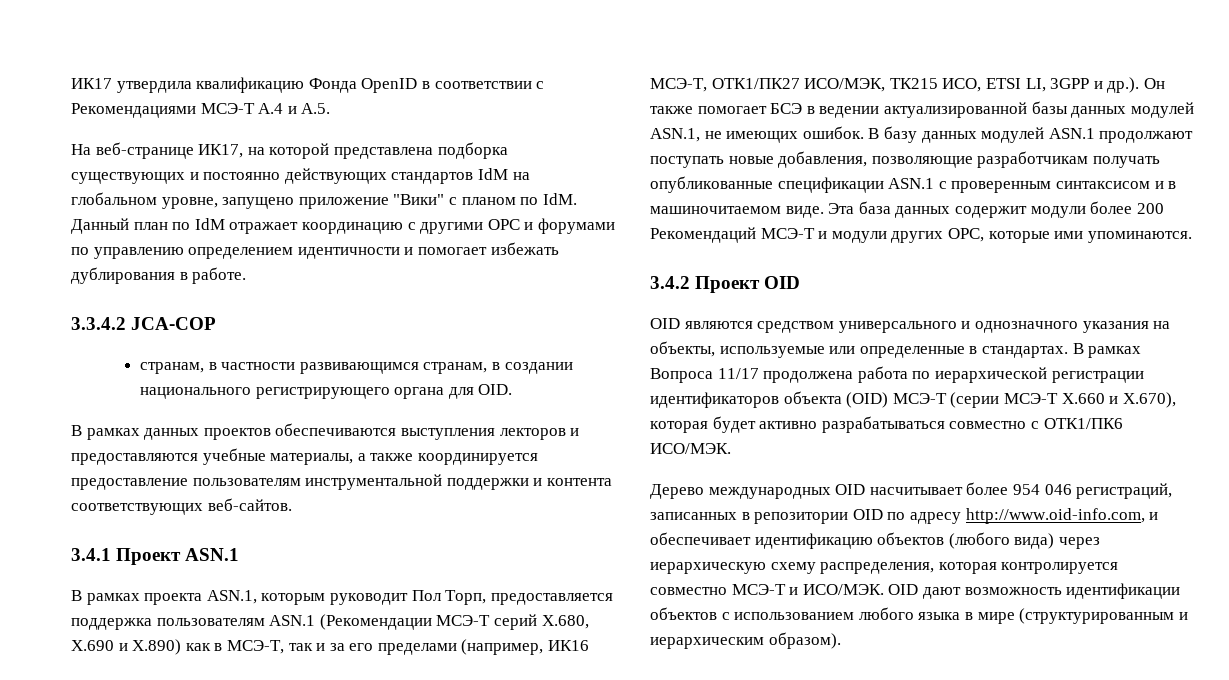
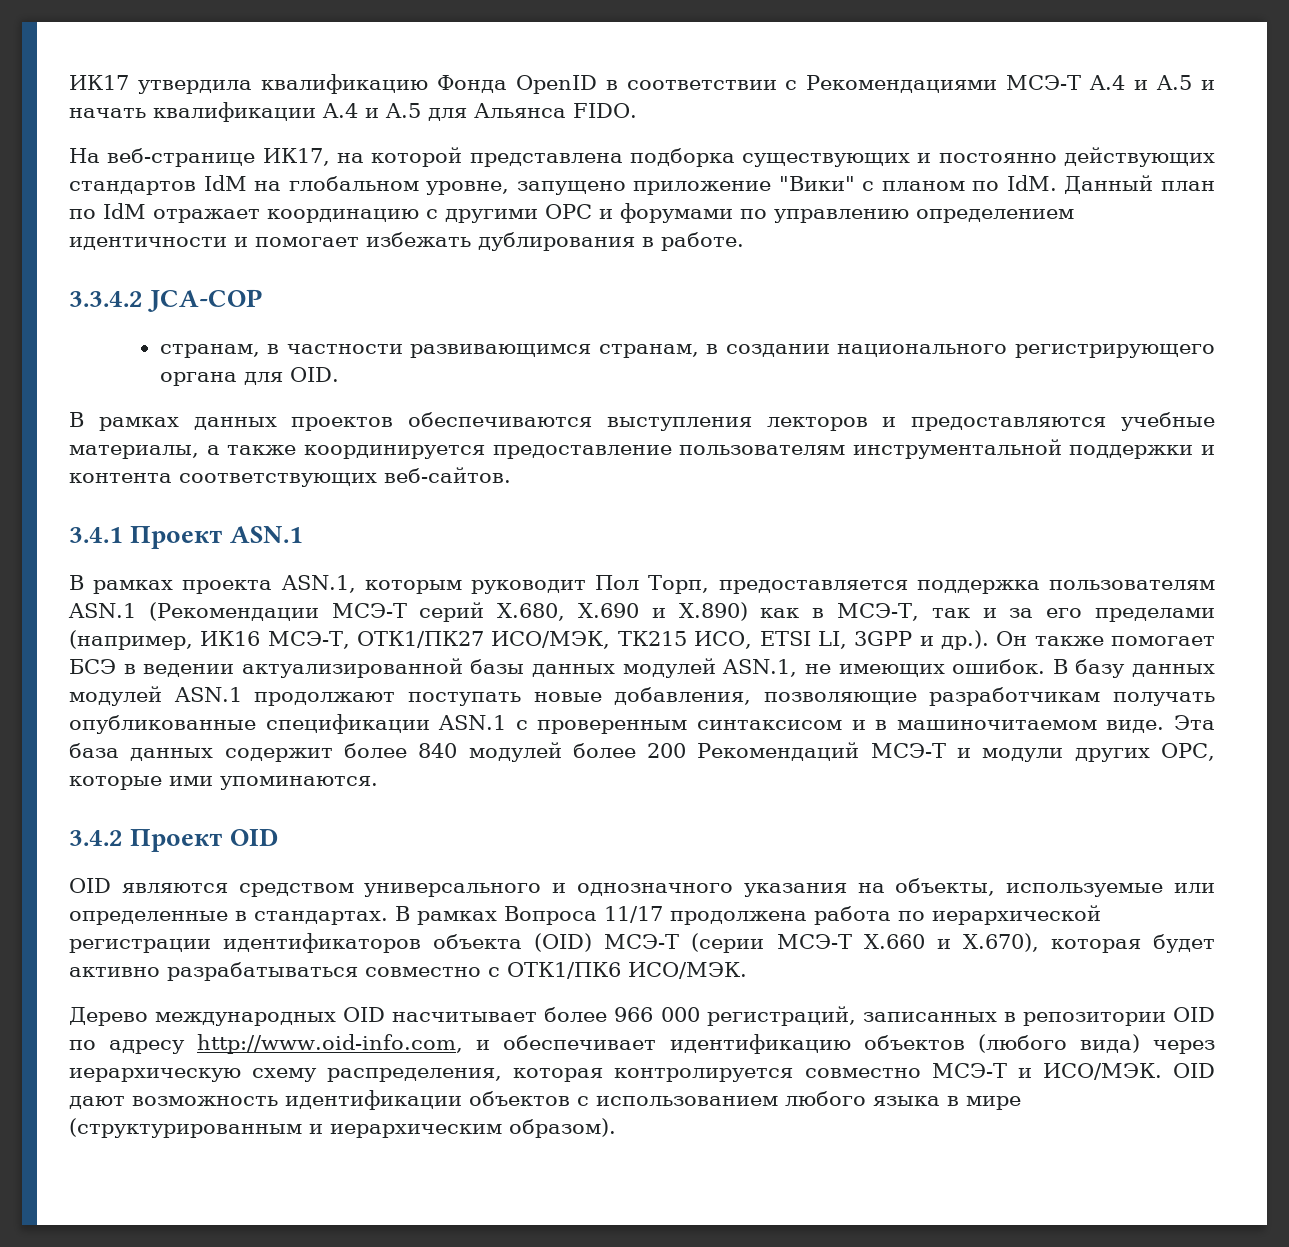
- ИК17 утвердила квалификацию Фонда OpenID в соответствии с Рекомендациями МСЭ-Т A.4 и A.5.
+ ИК17 утвердила квалификацию Фонда OpenID в соответствии с Рекомендациями МСЭ-Т A.4 и A.5 и начать квалификации A.4 и A.5 для Альянса FIDO.
- Эта база данных содержит модули более 200 Рекомендаций МСЭ-Т и модули других ОРС, которые ими упоминаются.
+ Эта база данных содержит более 840 модулей более 200 Рекомендаций МСЭ-Т и модули других ОРС, которые ими упоминаются.
- Дерево международных OID насчитывает более 954 046 регистраций, записанных в репозитории OID по адресу http://www.oid-info.com, и обеспечивает идентификацию объектов (любого вида) через иерархическую схему распределения, которая контролируется совместно МСЭ-Т и ИСО/МЭК.
+ Дерево международных OID насчитывает более 966 000 регистраций, записанных в репозитории OID по адресу http://www.oid-info.com, и обеспечивает идентификацию объектов (любого вида) через иерархическую схему распределения, которая контролируется совместно МСЭ-Т и ИСО/МЭК.

